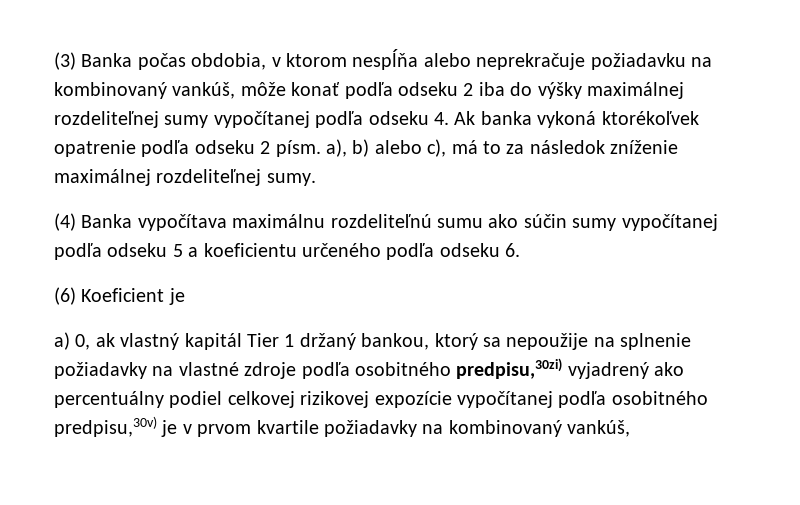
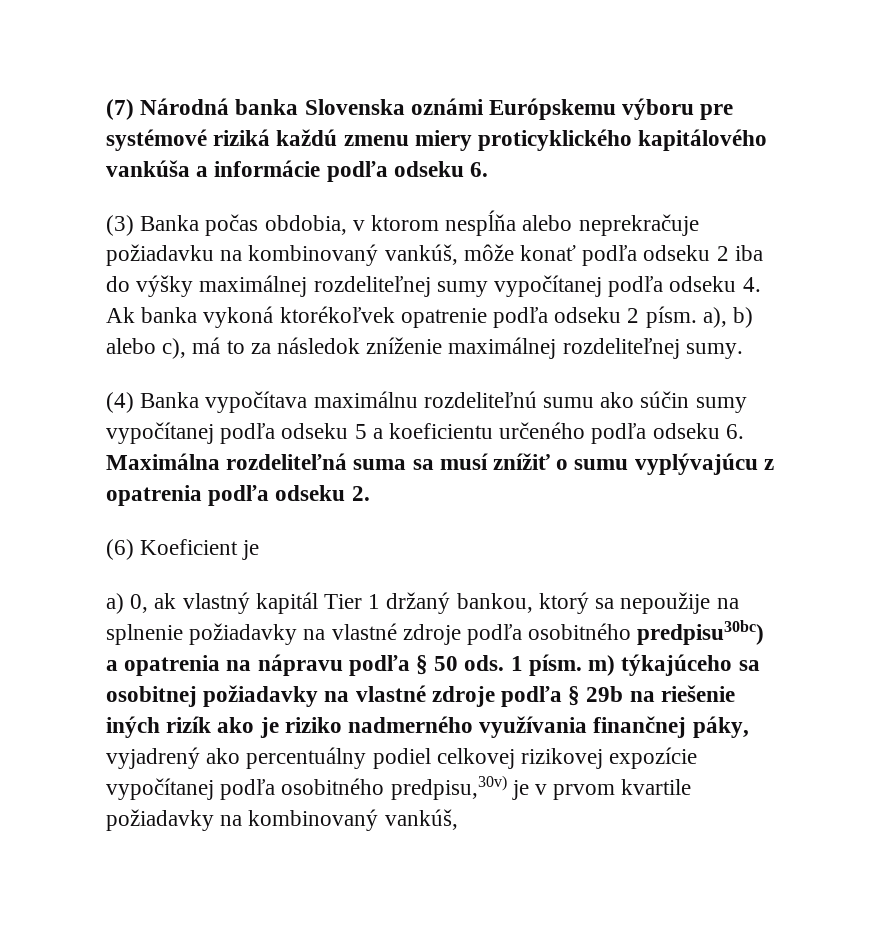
+ (7) Národná banka Slovenska oznámi Európskemu výboru pre systémové riziká každú zmenu miery proticyklického kapitálového vankúša a informácie podľa odseku 6.
- (4) Banka vypočítava maximálnu rozdeliteľnú sumu ako súčin sumy vypočítanej podľa odseku 5 a koeficientu určeného podľa odseku 6.
+ (4) Banka vypočítava maximálnu rozdeliteľnú sumu ako súčin sumy vypočítanej podľa odseku 5 a koeficientu určeného podľa odseku 6. Maximálna rozdeliteľná suma sa musí znížiť o sumu vyplývajúcu z opatrenia podľa odseku 2.
- a) 0, ak vlastný kapitál Tier 1 držaný bankou, ktorý sa nepoužije na splnenie požiadavky na vlastné zdroje podľa osobitného predpisu,30zi) vyjadrený ako percentuálny podiel celkovej rizikovej expozície vypočítanej podľa osobitného predpisu,30v) je v prvom kvartile požiadavky na kombinovaný vankúš,
+ a) 0, ak vlastný kapitál Tier 1 držaný bankou, ktorý sa nepoužije na splnenie požiadavky na vlastné zdroje podľa osobitného predpisu30bc) a opatrenia na nápravu podľa § 50 ods. 1 písm. m) týkajúceho sa osobitnej požiadavky na vlastné zdroje podľa § 29b na riešenie iných rizík ako je riziko nadmerného využívania finančnej páky, vyjadrený ako percentuálny podiel celkovej rizikovej expozície vypočítanej podľa osobitného predpisu,30v) je v prvom kvartile požiadavky na kombinovaný vankúš,

